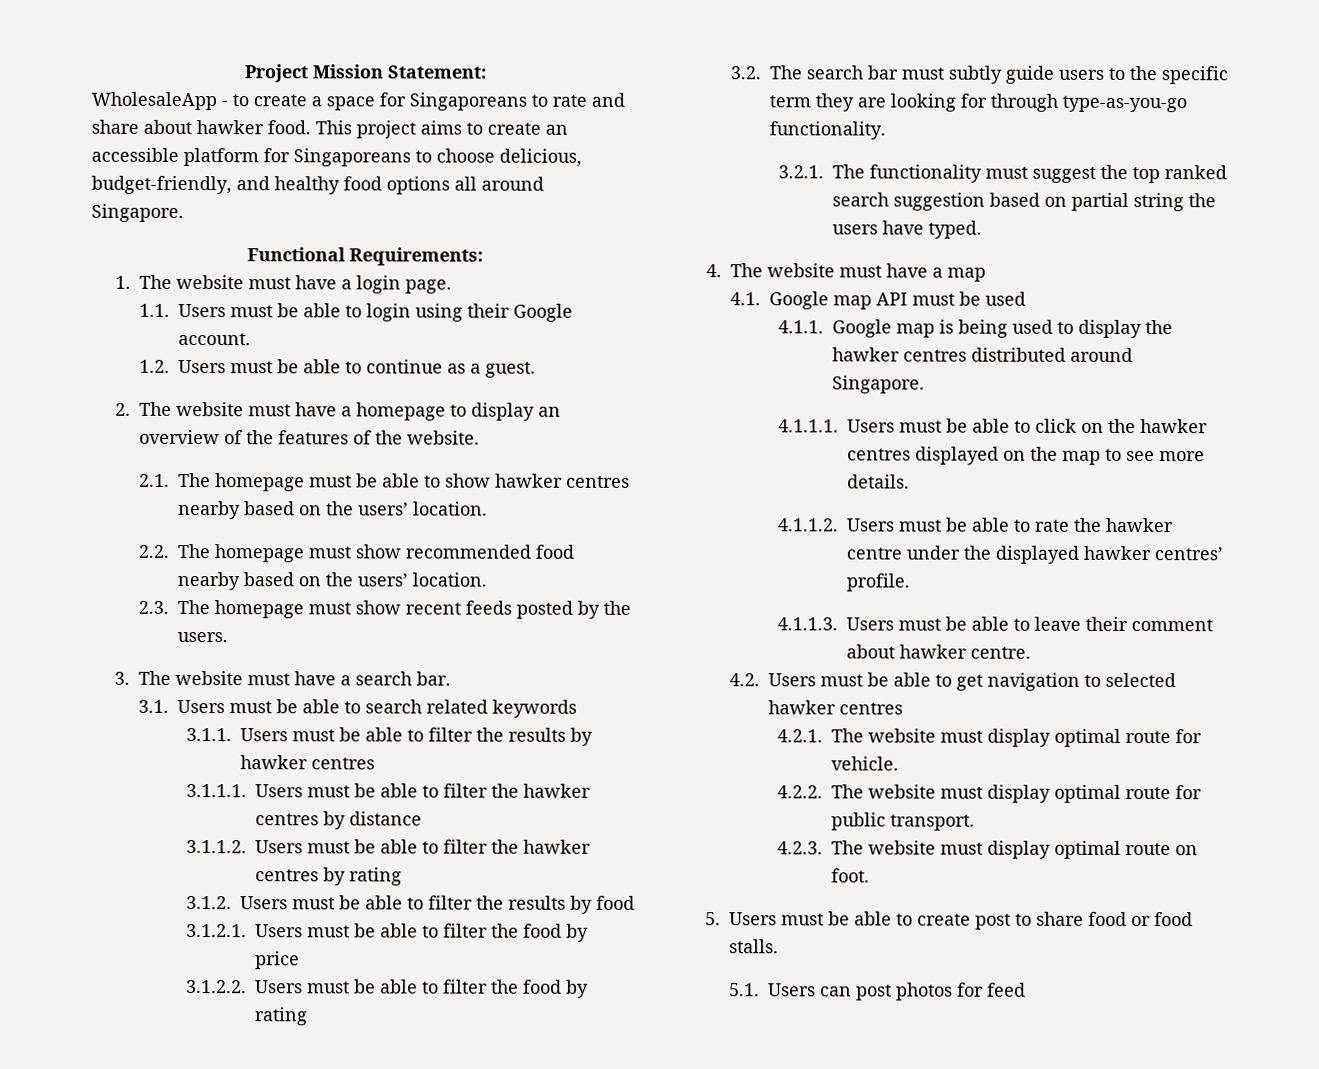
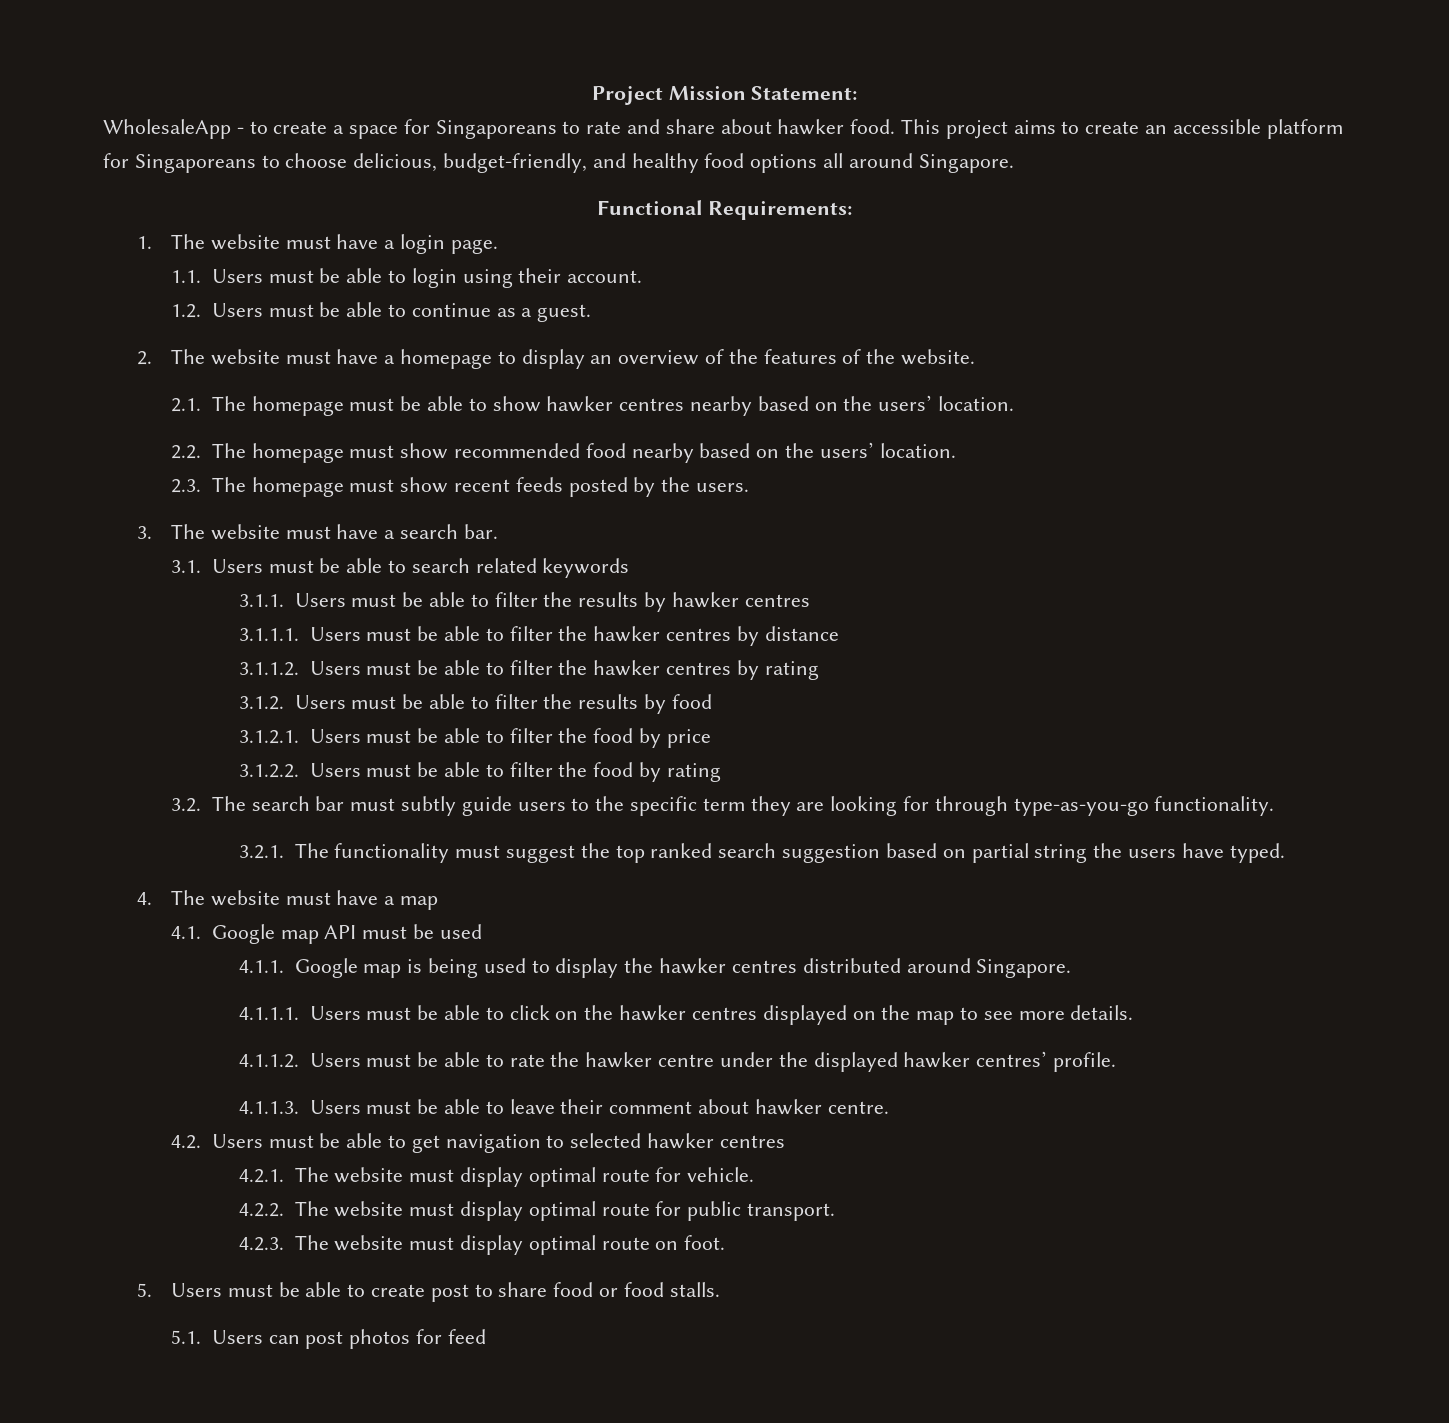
- 1.1. Users must be able to login using their Google account.
+ 1.1. Users must be able to login using their account.

